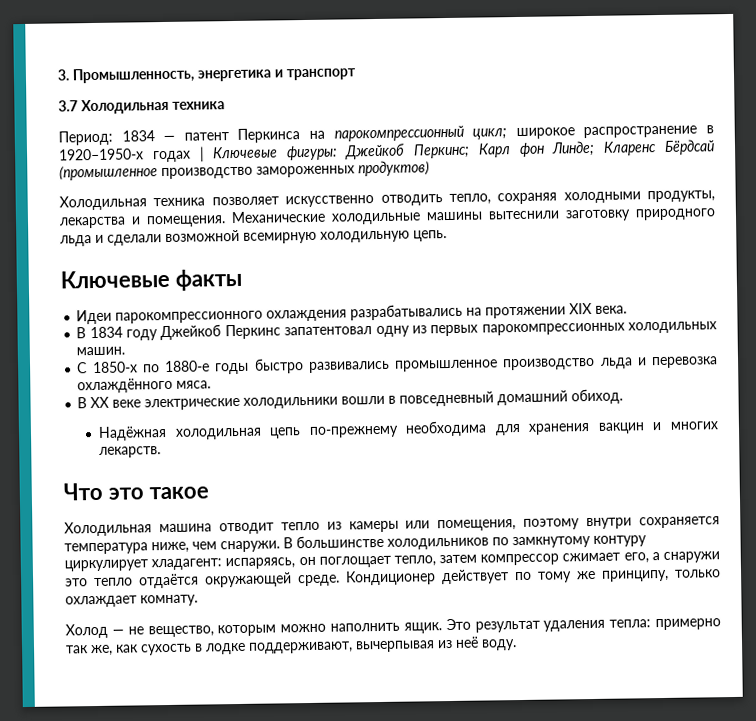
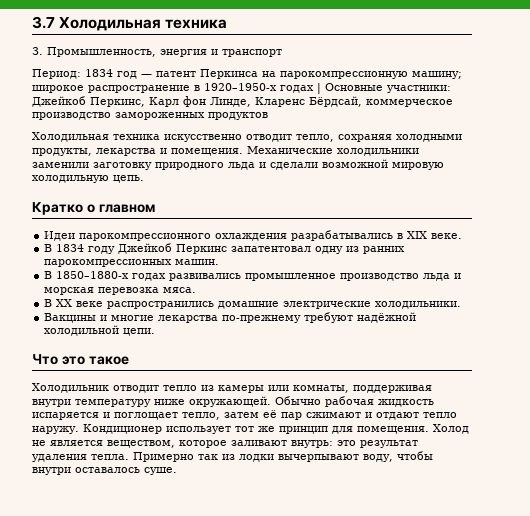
- 3. Промышленность, энергетика и транспорт
  3.7 Холодильная техника
+ 3. Промышленность, энергия и транспорт
- Период: 1834 — патент Перкинса на парокомпрессионный цикл; широкое распространение в 1920–1950-х годах | Ключевые фигуры: Джейкоб Перкинс; Карл фон Линде; Кларенс Бёрдсай (промышленное производство замороженных продуктов)
- Холодильная техника позволяет искусственно отводить тепло, сохраняя холодными продукты, лекарства и помещения.
+ Период: 1834 год — патент Перкинса на парокомпрессионную машину; широкое распространение в 1920–1950-х годах | Основные участники: Джейкоб Перкинс, Карл фон Линде, Кларенс Бёрдсай, коммерческое производство замороженных продуктов
+ Холодильная техника искусственно отводит тепло, сохраняя холодными продукты, лекарства и помещения.
- Механические холодильные машины вытеснили заготовку природного льда и сделали возможной всемирную холодильную цепь.
+ Механические холодильники заменили заготовку природного льда и сделали возможной мировую холодильную цепь.
- Ключевые факты
+ Кратко о главном
- Идеи парокомпрессионного охлаждения разрабатывались на протяжении XIX века.
+ Идеи парокомпрессионного охлаждения разрабатывались в XIX веке.
- В 1834 году Джейкоб Перкинс запатентовал одну из первых парокомпрессионных холодильных машин.
- С 1850-х по 1880-е годы быстро развивались промышленное производство льда и перевозка охлаждённого мяса.
+ В 1834 году Джейкоб Перкинс запатентовал одну из ранних парокомпрессионных машин.
+ В 1850–1880-х годах развивались промышленное производство льда и морская перевозка мяса.
- В XX веке электрические холодильники вошли в повседневный домашний обиход.
- Надёжная холодильная цепь по-прежнему необходима для хранения вакцин и многих лекарств.
+ В XX веке распространились домашние электрические холодильники.
+ Вакцины и многие лекарства по-прежнему требуют надёжной холодильной цепи.
- Холодильная машина отводит тепло из камеры или помещения, поэтому внутри сохраняется температура ниже, чем снаружи. В большинстве холодильников по замкнутому контуру циркулирует хладагент: испаряясь, он поглощает тепло, затем компрессор сжимает его, а снаружи это тепло отдаётся окружающей среде. Кондиционер действует по тому же принципу, только охлаждает комнату.
- Холод — не вещество, которым можно наполнить ящик. Это результат удаления тепла: примерно так же, как сухость в лодке поддерживают, вычерпывая из неё воду.
+ Холодильник отводит тепло из камеры или комнаты, поддерживая внутри температуру ниже окружающей. Обычно рабочая жидкость испаряется и поглощает тепло, затем её пар сжимают и отдают тепло наружу. Кондиционер использует тот же принцип для помещения. Холод не является веществом, которое заливают внутрь: это результат удаления тепла. Примерно так из лодки вычерпывают воду, чтобы внутри оставалось суше.

